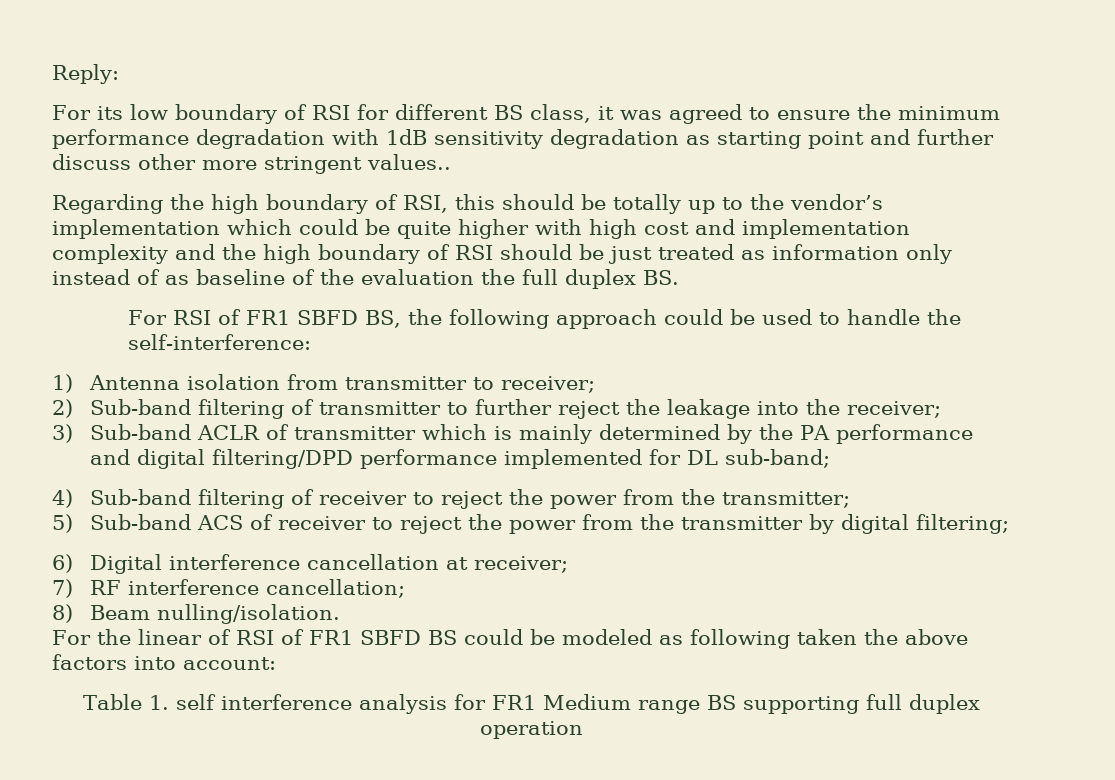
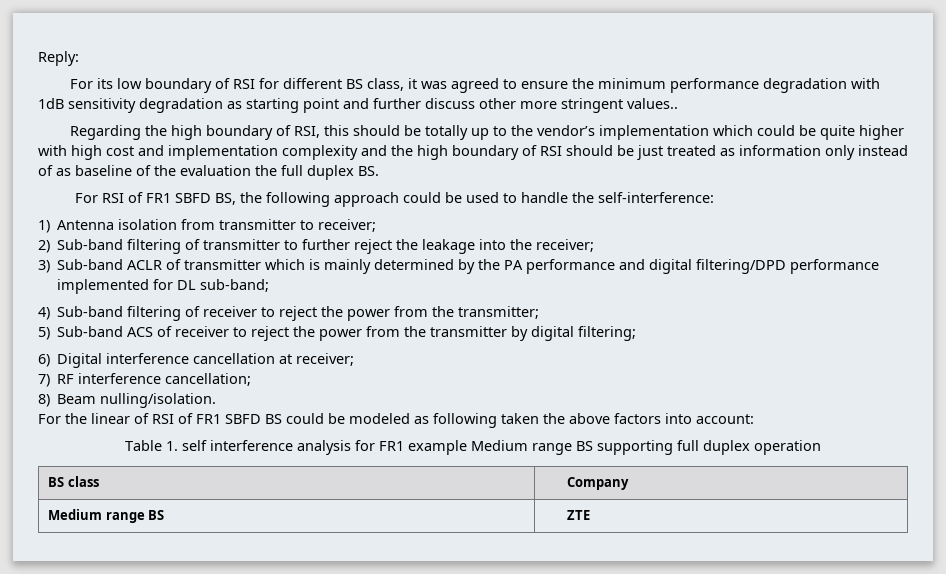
- Table 1. self interference analysis for FR1 Medium range BS supporting full duplex operation
+ Table 1. self interference analysis for FR1 example Medium range BS supporting full duplex operation
+ BS class | Company
+ Medium range BS | ZTE

